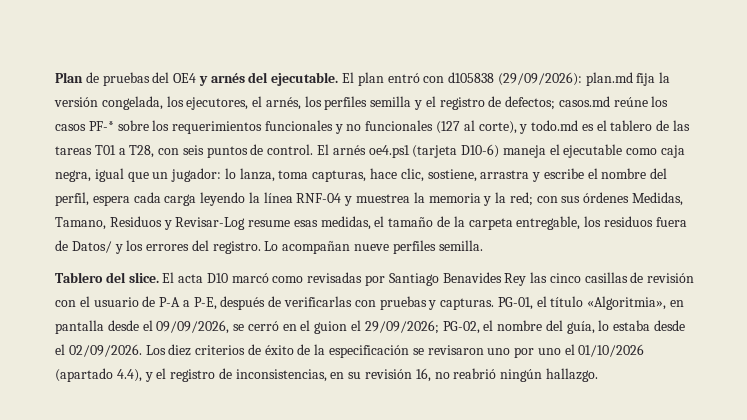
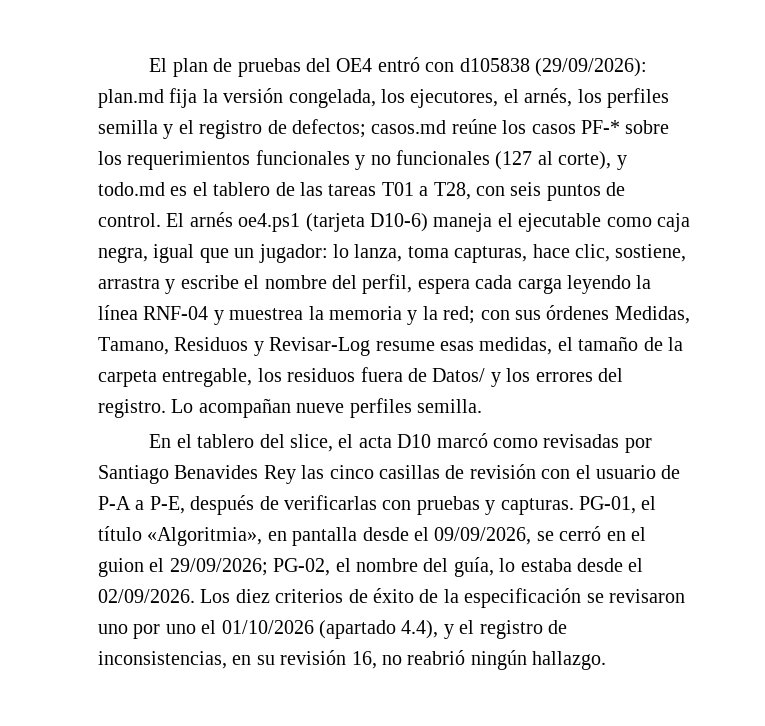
- Plan de pruebas del OE4 y arnés del ejecutable. El plan entró con d105838 (29/09/2026): plan.md fija la versión congelada, los ejecutores, el arnés, los perfiles semilla y el registro de defectos; casos.md reúne los casos PF-* sobre los requerimientos funcionales y no funcionales (127 al corte), y todo.md es el tablero de las tareas T01 a T28, con seis puntos de control.
+ El plan de pruebas del OE4 entró con d105838 (29/09/2026): plan.md fija la versión congelada, los ejecutores, el arnés, los perfiles semilla y el registro de defectos; casos.md reúne los casos PF-* sobre los requerimientos funcionales y no funcionales (127 al corte), y todo.md es el tablero de las tareas T01 a T28, con seis puntos de control.
- Tablero del slice. El acta D10 marcó como revisadas por Santiago Benavides Rey las cinco casillas de revisión con el usuario de P-A a P-E, después de verificarlas con pruebas y capturas.
+ En el tablero del slice, el acta D10 marcó como revisadas por Santiago Benavides Rey las cinco casillas de revisión con el usuario de P-A a P-E, después de verificarlas con pruebas y capturas.

